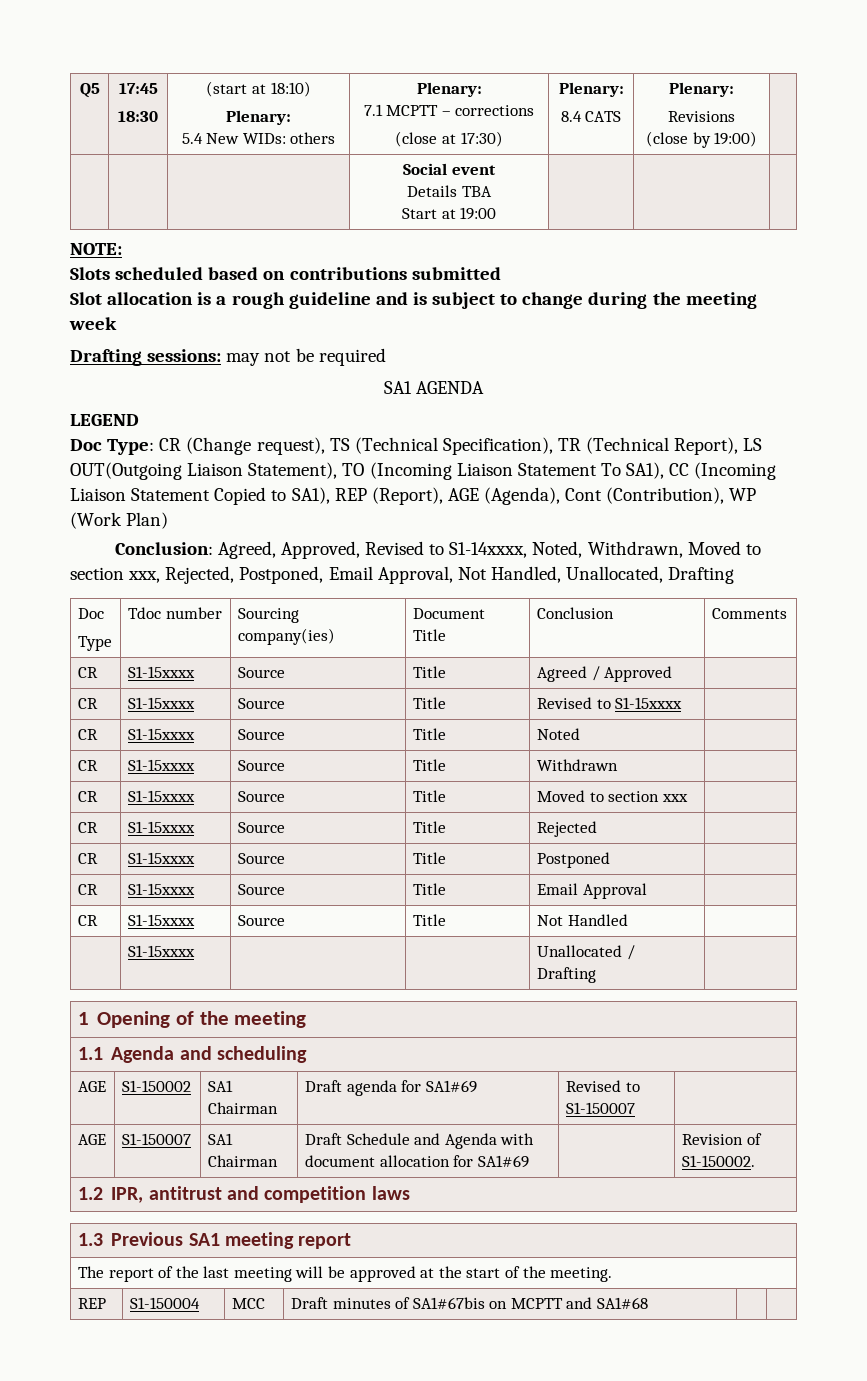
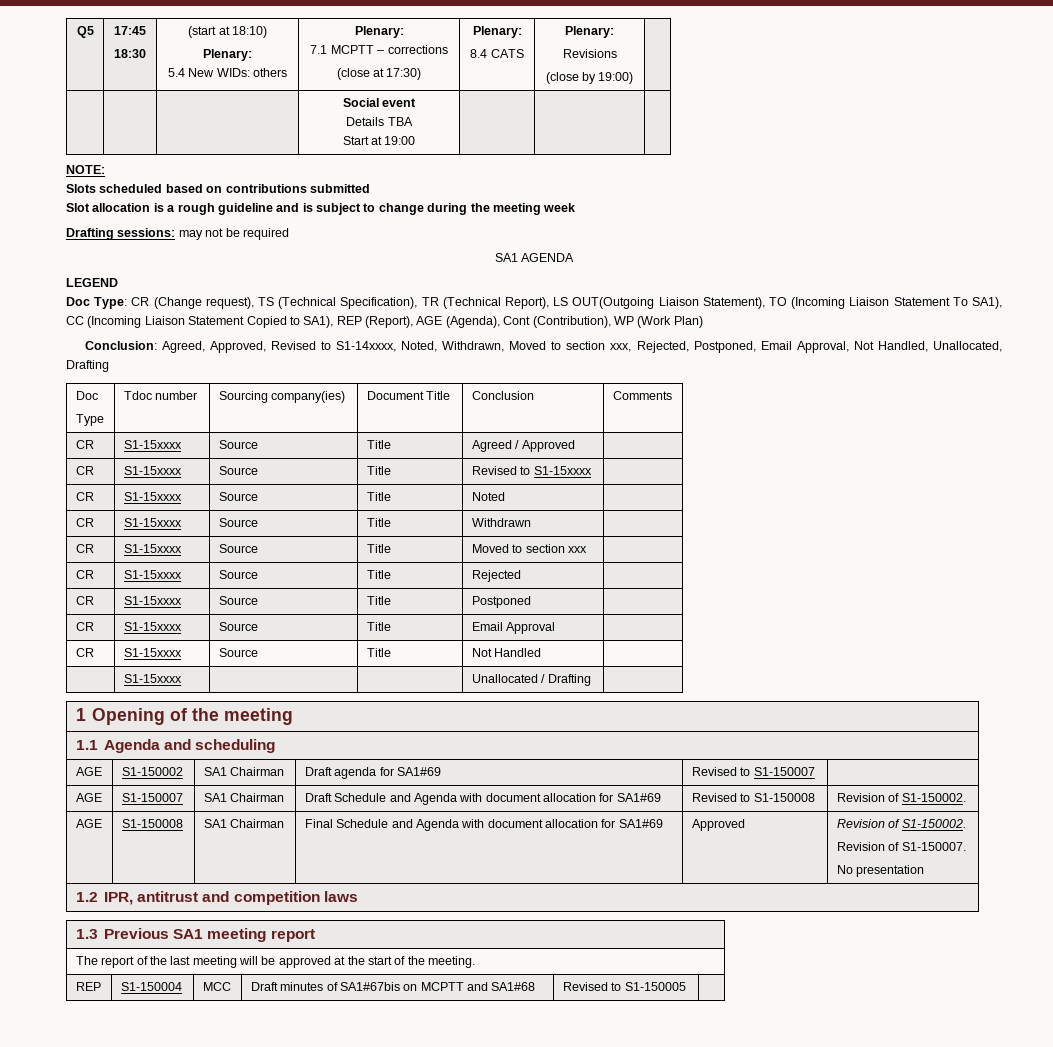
- AGE | S1-150007 | SA1 Chairman | Draft Schedule and Agenda with document allocation for SA1#69 | | Revision of S1-150002.
+ AGE | S1-150007 | SA1 Chairman | Draft Schedule and Agenda with document allocation for SA1#69 | Revised to S1-150008 | Revision of S1-150002.
+ AGE | S1-150008 | SA1 Chairman | Final Schedule and Agenda with document allocation for SA1#69 | Approved | Revision of S1-150002.
+ Revision of S1-150007.
+ No presentation
- REP | S1-150004 | MCC | Draft minutes of SA1#67bis on MCPTT and SA1#68 | |
+ REP | S1-150004 | MCC | Draft minutes of SA1#67bis on MCPTT and SA1#68 | Revised to S1-150005 |

